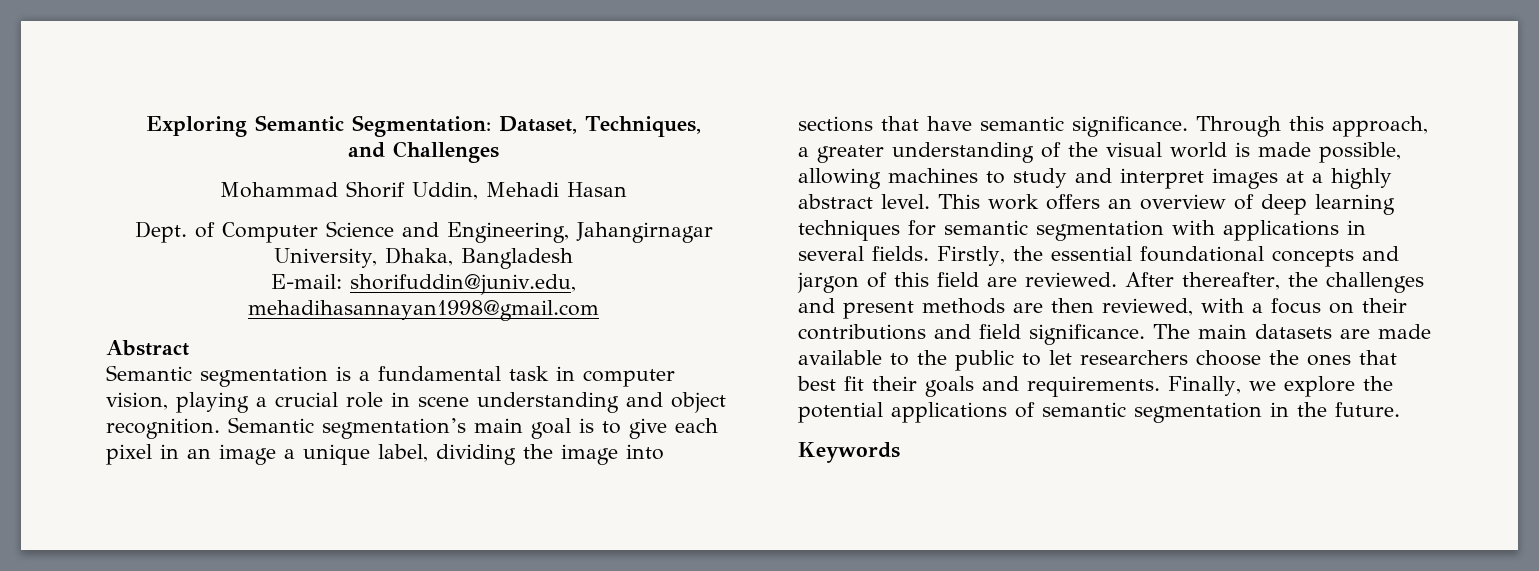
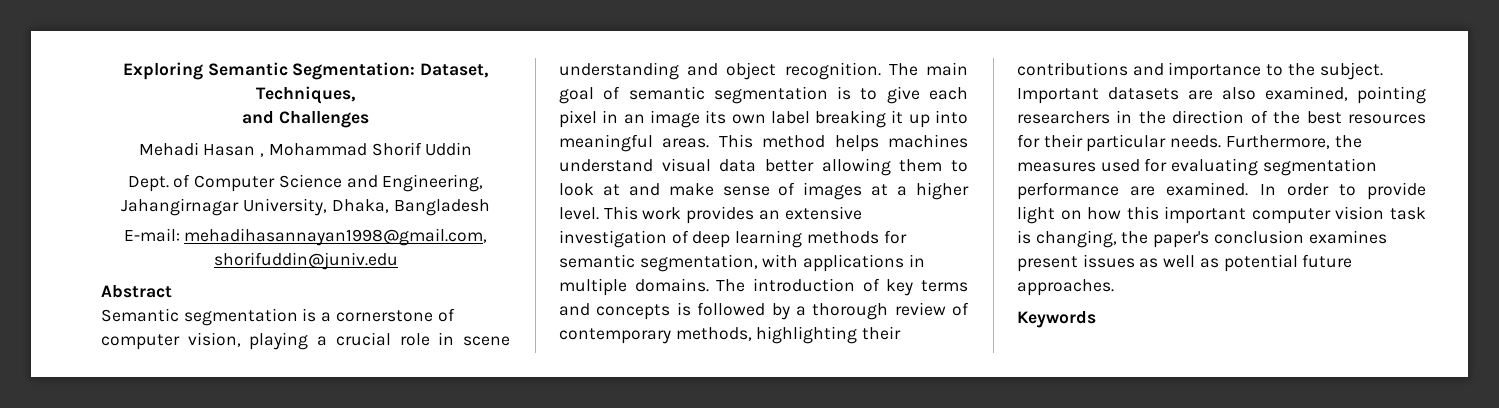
- Mohammad Shorif Uddin, Mehadi Hasan
+ Mehadi Hasan , Mohammad Shorif Uddin
- E-mail: shorifuddin@juniv.edu, mehadihasannayan1998@gmail.com
+ E-mail: mehadihasannayan1998@gmail.com, shorifuddin@juniv.edu
- Semantic segmentation is a fundamental task in computer vision, playing a crucial role in scene understanding and object recognition.
+ Semantic segmentation is a cornerstone of computer vision, playing a crucial role in scene understanding and object recognition.
- Semantic segmentation’s main goal is to give each pixel in an image a unique label, dividing the image into sections that have semantic significance. Through this approach, a greater understanding of the visual world is made possible, allowing machines to study and interpret images at a highly abstract level.
+ The main goal of semantic segmentation is to give each pixel in an image its own label breaking it up into meaningful areas. This method helps machines understand visual data better allowing them to look at and make sense of images at a higher level.
- This work offers an overview of deep learning techniques for semantic segmentation with applications in several fields. Firstly, the essential foundational concepts and jargon of this field are reviewed. After thereafter, the challenges and present methods are then reviewed, with a focus on their contributions and field significance. The main datasets are made available to the public to let researchers choose the ones that best fit their goals and requirements. Finally, we explore the potential applications of semantic segmentation in the future.
+ This work provides an extensive investigation of deep learning methods for semantic segmentation, with applications in multiple domains. The introduction of key terms and concepts is followed by a thorough review of contemporary methods, highlighting their contributions and importance to the subject. Important datasets are also examined, pointing researchers in the direction of the best resources for their particular needs. Furthermore, the measures used for evaluating segmentation performance are examined. In order to provide light on how this important computer vision task is changing, the paper's conclusion examines present issues as well as potential future approaches.

